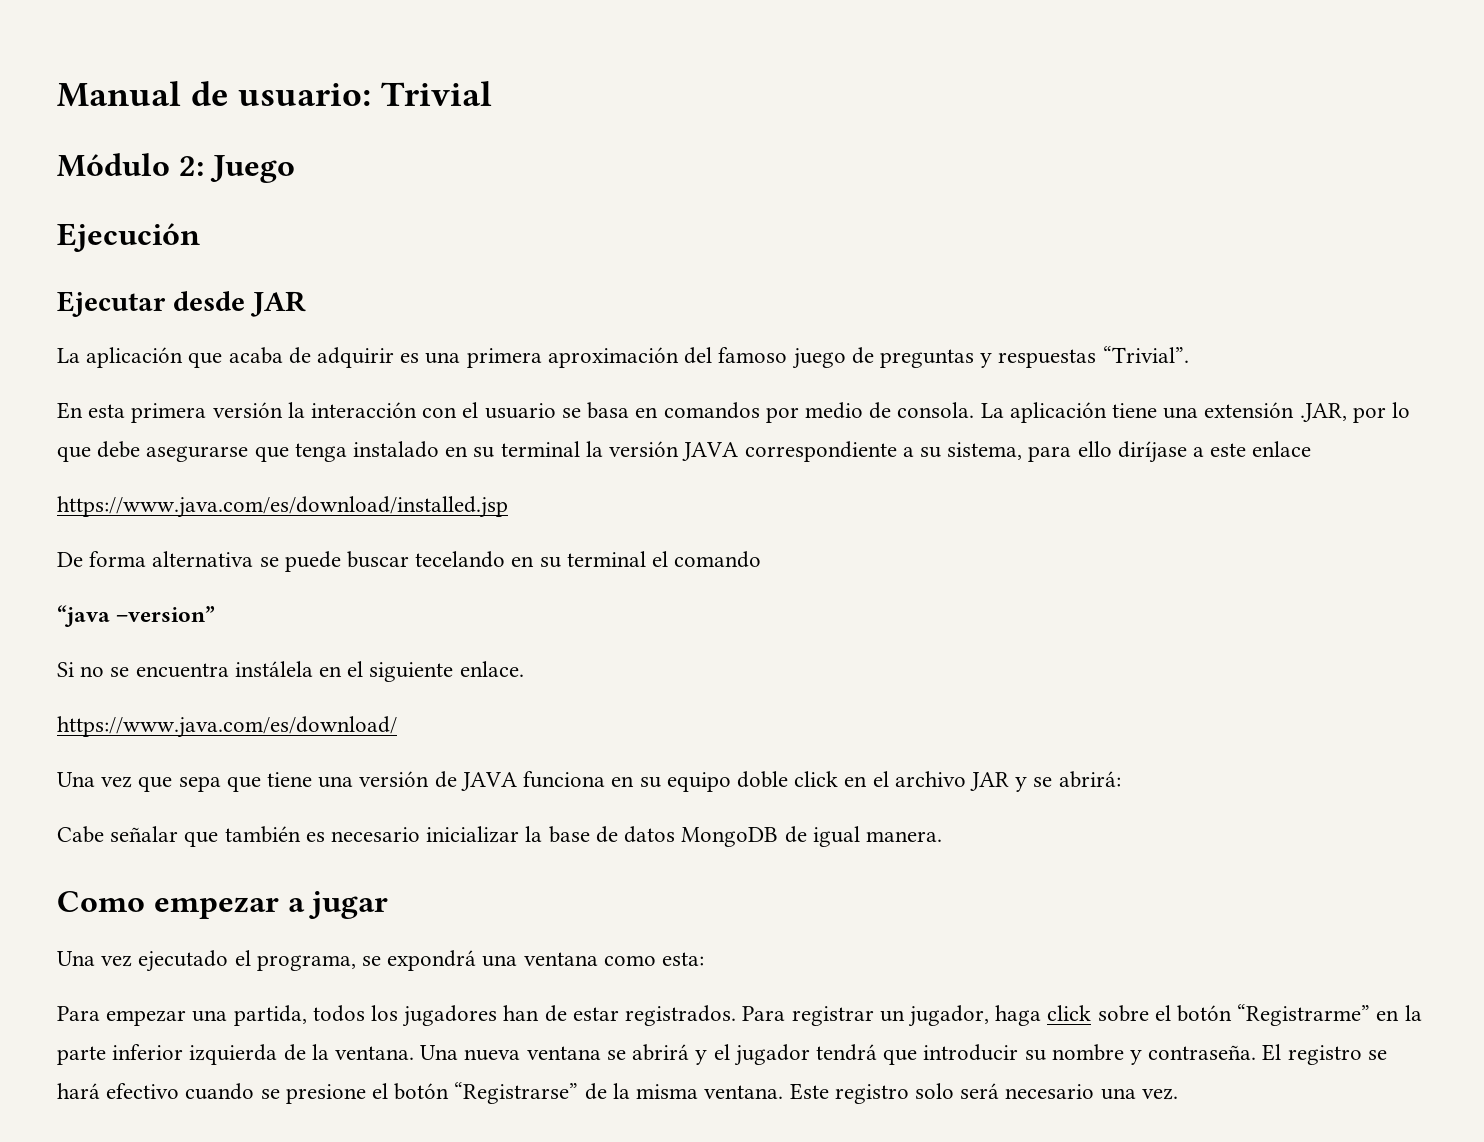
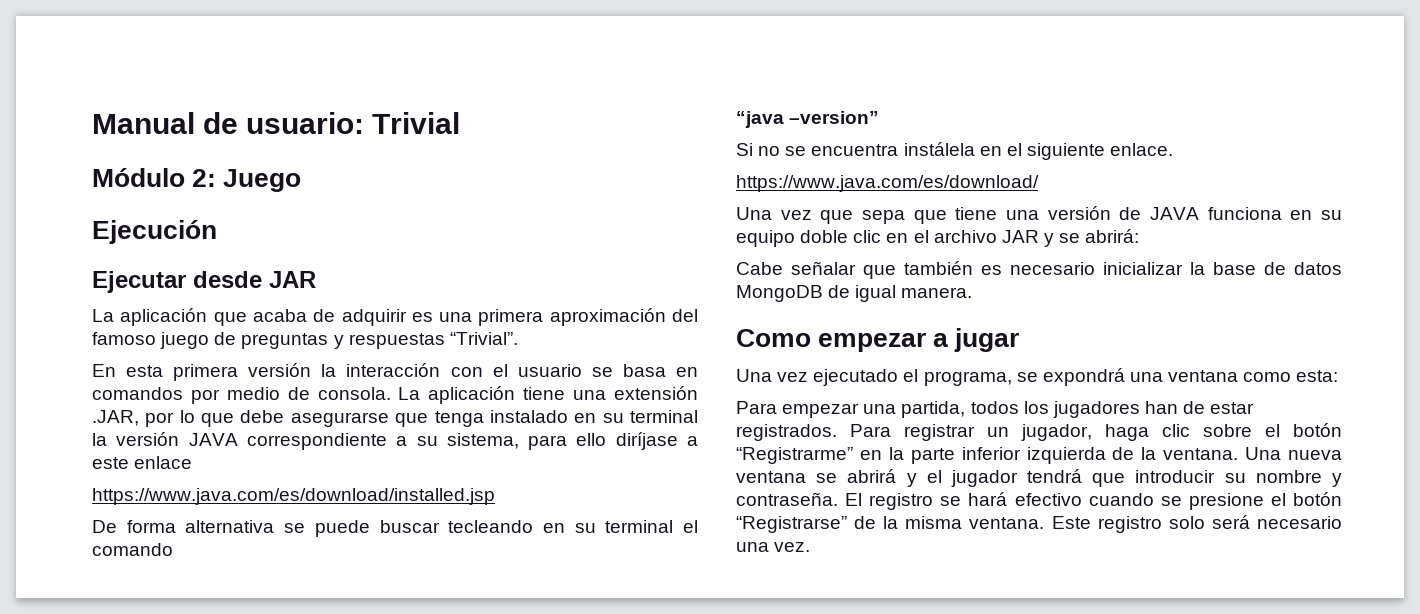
- De forma alternativa se puede buscar tecelando en su terminal el comando
+ De forma alternativa se puede buscar tecleando en su terminal el comando
- Una vez que sepa que tiene una versión de JAVA funciona en su equipo doble click en el archivo JAR y se abrirá:
+ Una vez que sepa que tiene una versión de JAVA funciona en su equipo doble clic en el archivo JAR y se abrirá:
- Para registrar un jugador, haga click sobre el botón “Registrarme” en la parte inferior izquierda de la ventana.
+ Para registrar un jugador, haga clic sobre el botón “Registrarme” en la parte inferior izquierda de la ventana.

